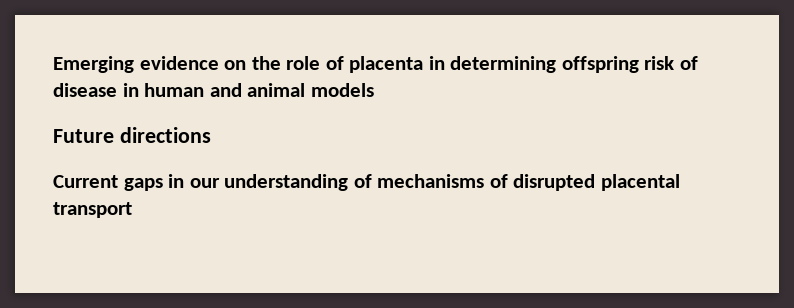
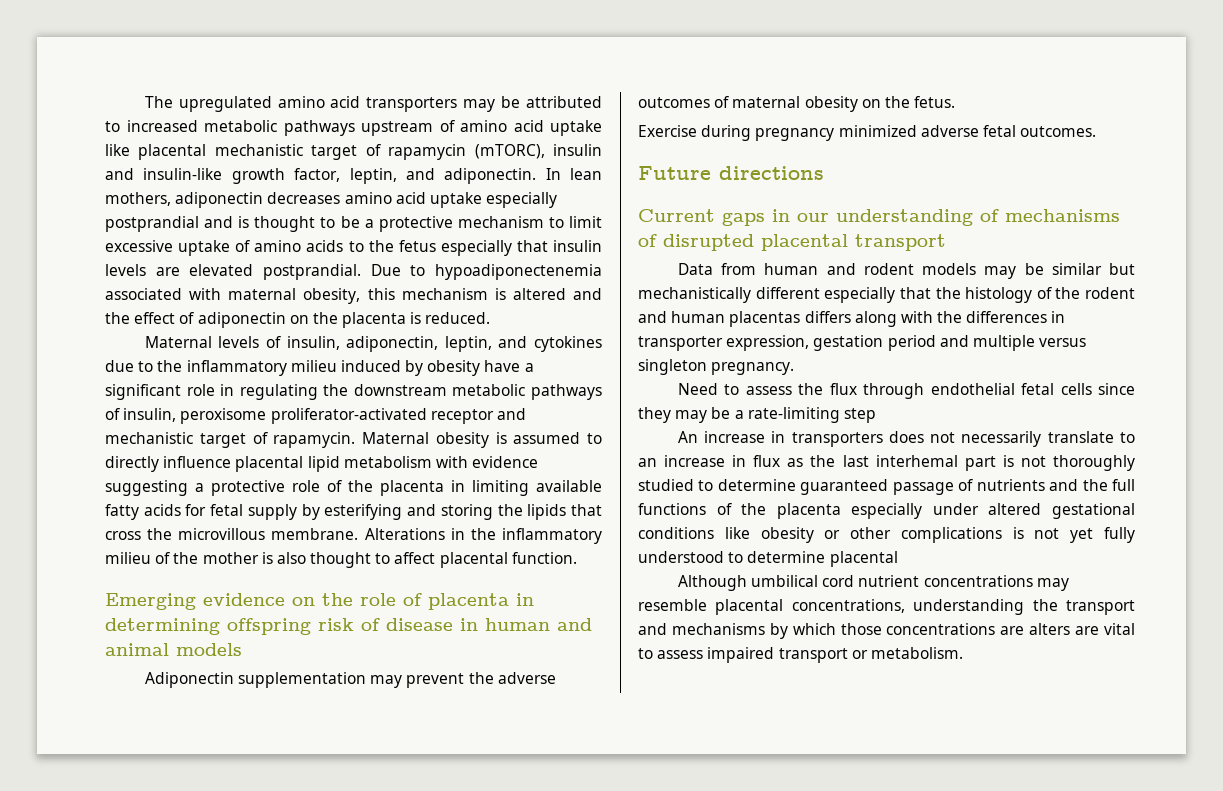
+ The upregulated amino acid transporters may be attributed to increased metabolic pathways upstream of amino acid uptake like placental mechanistic target of rapamycin (mTORC), insulin and insulin-like growth factor, leptin, and adiponectin. In lean mothers, adiponectin decreases amino acid uptake especially postprandial and is thought to be a protective mechanism to limit excessive uptake of amino acids to the fetus especially that insulin levels are elevated postprandial. Due to hypoadiponectenemia associated with maternal obesity, this mechanism is altered and the effect of adiponectin on the placenta is reduced.
+ Maternal levels of insulin, adiponectin, leptin, and cytokines due to the inflammatory milieu induced by obesity have a significant role in regulating the downstream metabolic pathways of insulin, peroxisome proliferator-activated receptor and mechanistic target of rapamycin. Maternal obesity is assumed to directly influence placental lipid metabolism with evidence suggesting a protective role of the placenta in limiting available fatty acids for fetal supply by esterifying and storing the lipids that cross the microvillous membrane. Alterations in the inflammatory milieu of the mother is also thought to affect placental function.
+ Adiponectin supplementation may prevent the adverse outcomes of maternal obesity on the fetus.
+ Exercise during pregnancy minimized adverse fetal outcomes.
+ Data from human and rodent models may be similar but mechanistically different especially that the histology of the rodent and human placentas differs along with the differences in transporter expression, gestation period and multiple versus singleton pregnancy.
+ Need to assess the flux through endothelial fetal cells since they may be a rate-limiting step
+ An increase in transporters does not necessarily translate to an increase in flux as the last interhemal part is not thoroughly studied to determine guaranteed passage of nutrients and the full functions of the placenta especially under altered gestational conditions like obesity or other complications is not yet fully understood to determine placental
+ Although umbilical cord nutrient concentrations may resemble placental concentrations, understanding the transport and mechanisms by which those concentrations are alters are vital to assess impaired transport or metabolism.

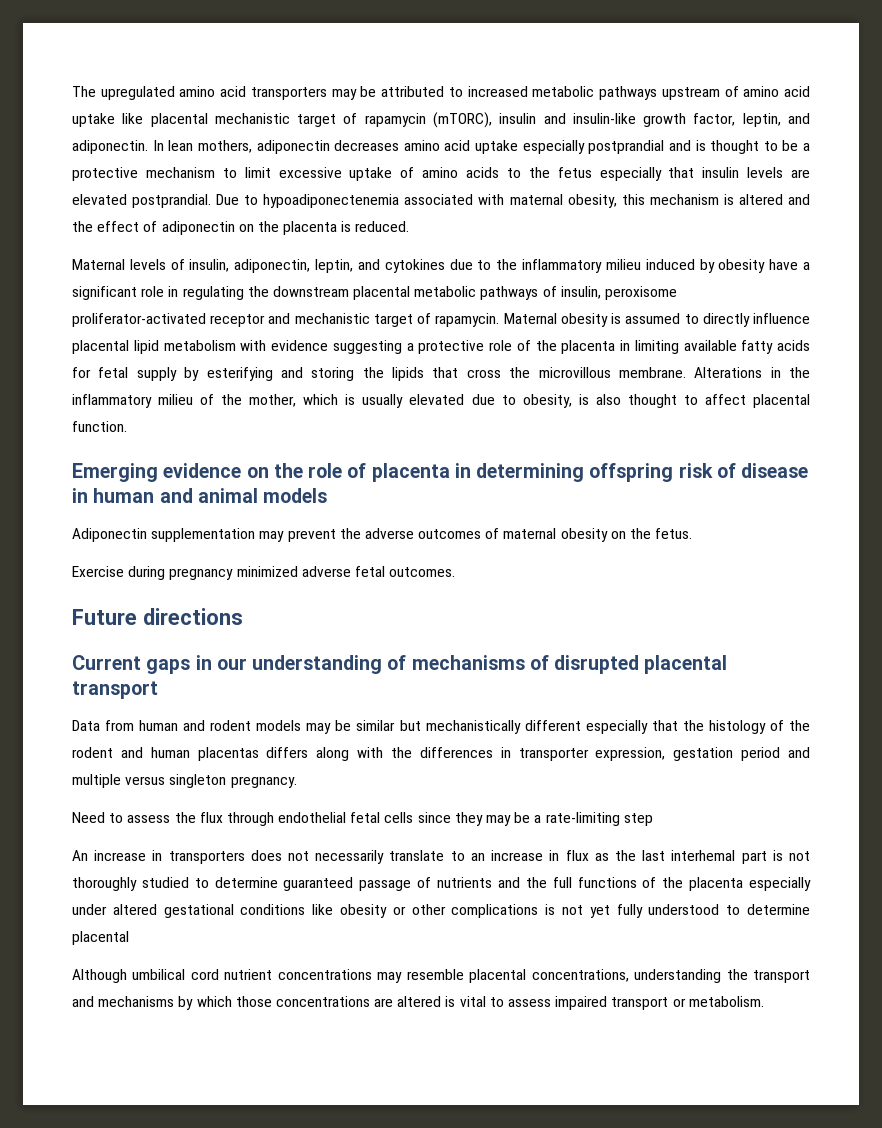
- Maternal levels of insulin, adiponectin, leptin, and cytokines due to the inflammatory milieu induced by obesity have a significant role in regulating the downstream metabolic pathways of insulin, peroxisome proliferator-activated receptor and mechanistic target of rapamycin.
+ Maternal levels of insulin, adiponectin, leptin, and cytokines due to the inflammatory milieu induced by obesity have a significant role in regulating the downstream placental metabolic pathways of insulin, peroxisome proliferator-activated receptor and mechanistic target of rapamycin.
- Alterations in the inflammatory milieu of the mother is also thought to affect placental function.
+ Alterations in the inflammatory milieu of the mother, which is usually elevated due to obesity, is also thought to affect placental function.
- Although umbilical cord nutrient concentrations may resemble placental concentrations, understanding the transport and mechanisms by which those concentrations are alters are vital to assess impaired transport or metabolism.
+ Although umbilical cord nutrient concentrations may resemble placental concentrations, understanding the transport and mechanisms by which those concentrations are altered is vital to assess impaired transport or metabolism.

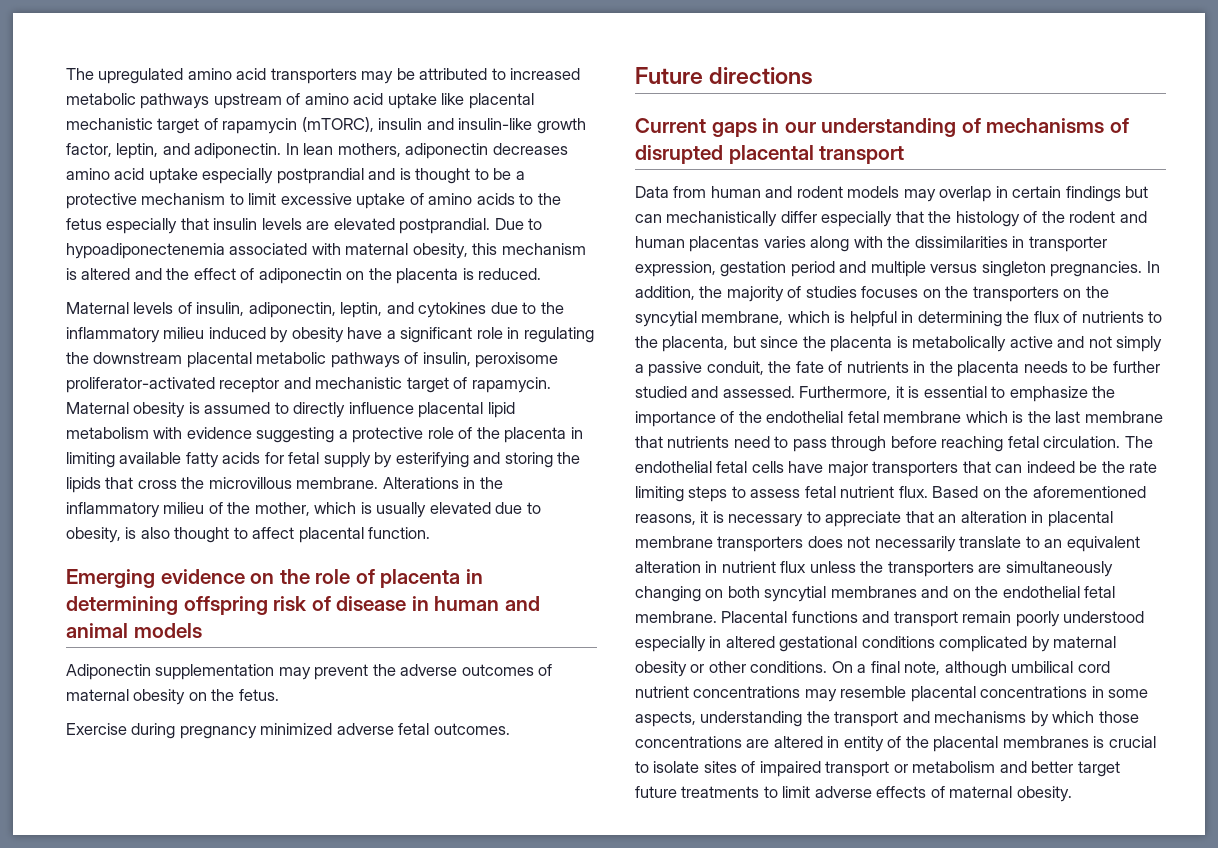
- Data from human and rodent models may be similar but mechanistically different especially that the histology of the rodent and human placentas differs along with the differences in transporter expression, gestation period and multiple versus singleton pregnancy.
- Need to assess the flux through endothelial fetal cells since they may be a rate-limiting step
- An increase in transporters does not necessarily translate to an increase in flux as the last interhemal part is not thoroughly studied to determine guaranteed passage of nutrients and the full functions of the placenta especially under altered gestational conditions like obesity or other complications is not yet fully understood to determine placental
- Although umbilical cord nutrient concentrations may resemble placental concentrations, understanding the transport and mechanisms by which those concentrations are altered is vital to assess impaired transport or metabolism.
+ Data from human and rodent models may overlap in certain findings but can mechanistically differ especially that the histology of the rodent and human placentas varies along with the dissimilarities in transporter expression, gestation period and multiple versus singleton pregnancies. In addition, the majority of studies focuses on the transporters on the syncytial membrane, which is helpful in determining the flux of nutrients to the placenta, but since the placenta is metabolically active and not simply a passive conduit, the fate of nutrients in the placenta needs to be further studied and assessed. Furthermore, it is essential to emphasize the importance of the endothelial fetal membrane which is the last membrane that nutrients need to pass through before reaching fetal circulation. The endothelial fetal cells have major transporters that can indeed be the rate limiting steps to assess fetal nutrient flux. Based on the aforementioned reasons, it is necessary to appreciate that an alteration in placental membrane transporters does not necessarily translate to an equivalent alteration in nutrient flux unless the transporters are simultaneously changing on both syncytial membranes and on the endothelial fetal membrane. Placental functions and transport remain poorly understood especially in altered gestational conditions complicated by maternal obesity or other conditions. On a final note, although umbilical cord nutrient concentrations may resemble placental concentrations in some aspects, understanding the transport and mechanisms by which those concentrations are altered in entity of the placental membranes is crucial to isolate sites of impaired transport or metabolism and better target future treatments to limit adverse effects of maternal obesity.

